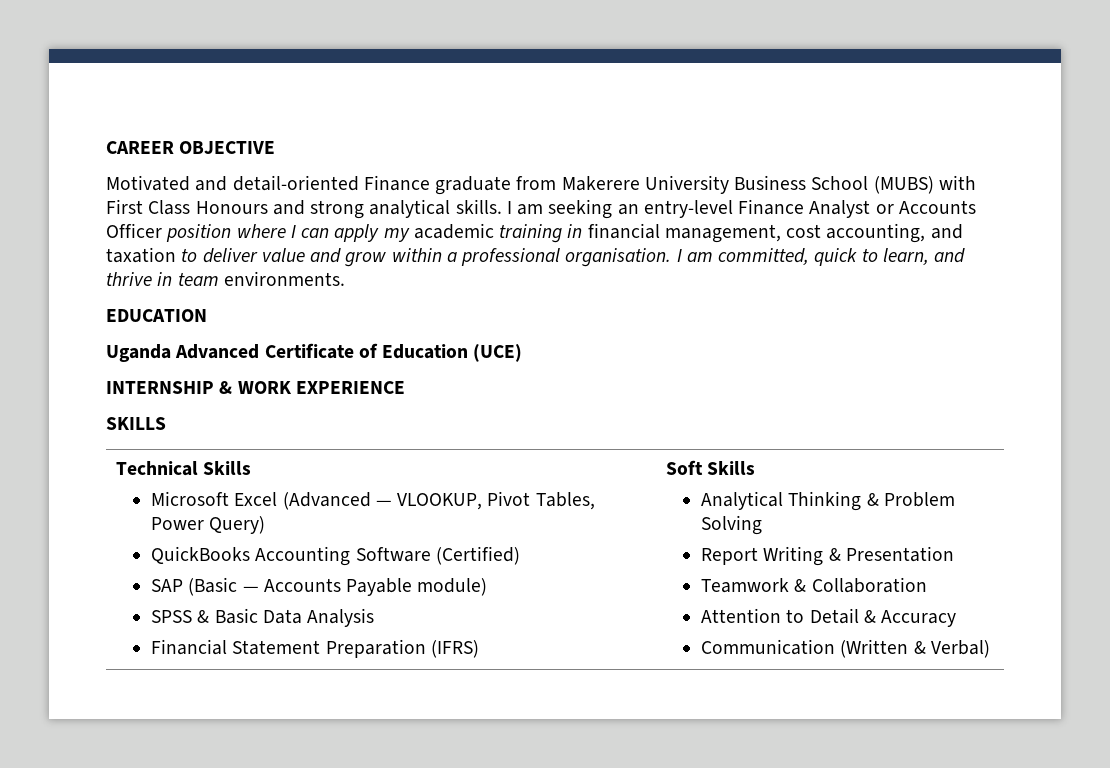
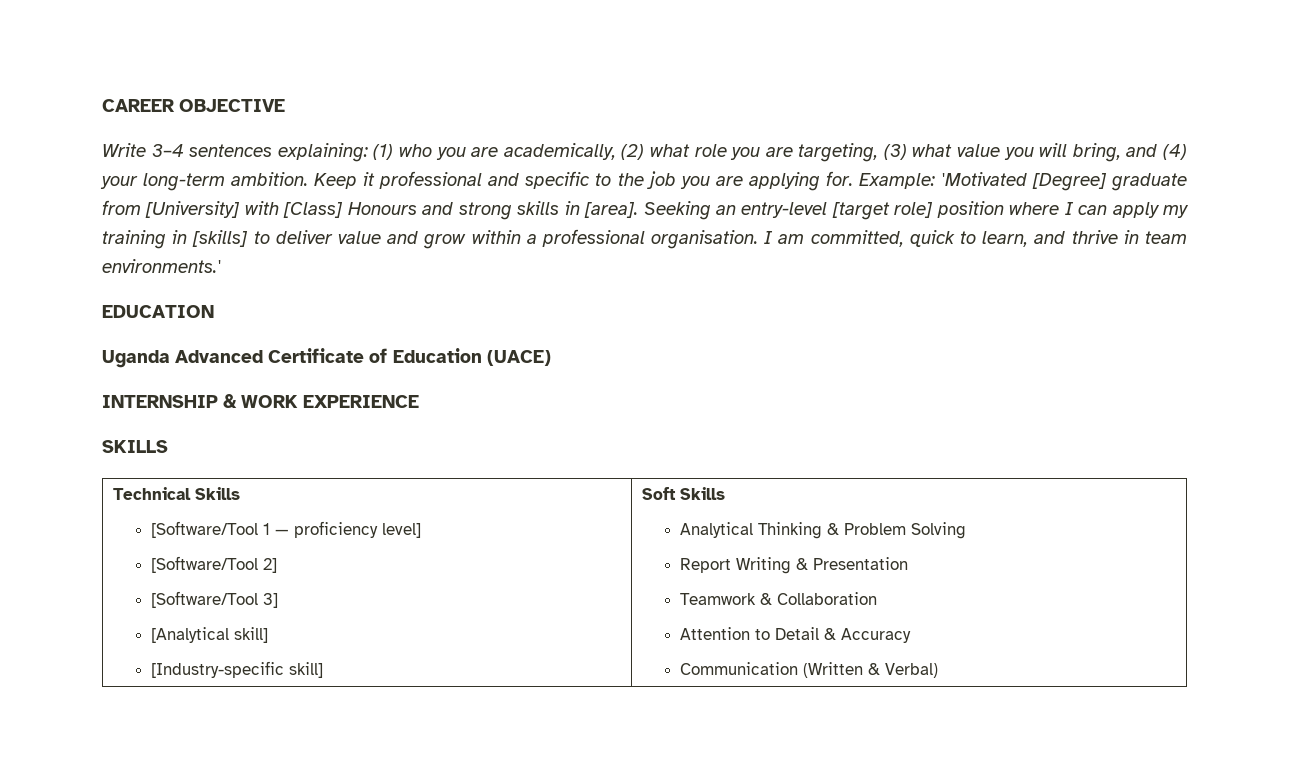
- Motivated and detail-oriented Finance graduate from Makerere University Business School (MUBS) with First Class Honours and strong analytical skills. I am seeking an entry-level Finance Analyst or Accounts Officer position where I can apply my academic training in financial management, cost accounting, and taxation to deliver value and grow within a professional organisation.
+ Write 3–4 sentences explaining: (1) who you are academically, (2) what role you are targeting, (3) what value you will bring, and (4) your long-term ambition. Keep it professional and specific to the job you are applying for. Example: 'Motivated [Degree] graduate from [University] with [Class] Honours and strong skills in [area]. Seeking an entry-level [target role] position where I can apply my training in [skills] to deliver value and grow within a professional organisation.
- I am committed, quick to learn, and thrive in team environments.
+ I am committed, quick to learn, and thrive in team environments.'
- Uganda Advanced Certificate of Education (UCE)
+ Uganda Advanced Certificate of Education (UACE)
- Microsoft Excel (Advanced — VLOOKUP, Pivot Tables, Power Query)
- QuickBooks Accounting Software (Certified)
- SAP (Basic — Accounts Payable module)
- SPSS & Basic Data Analysis
- Financial Statement Preparation (IFRS)
+ [Software/Tool 1 — proficiency level]
+ [Software/Tool 2]
+ [Software/Tool 3]
+ [Analytical skill]
+ [Industry-specific skill]

